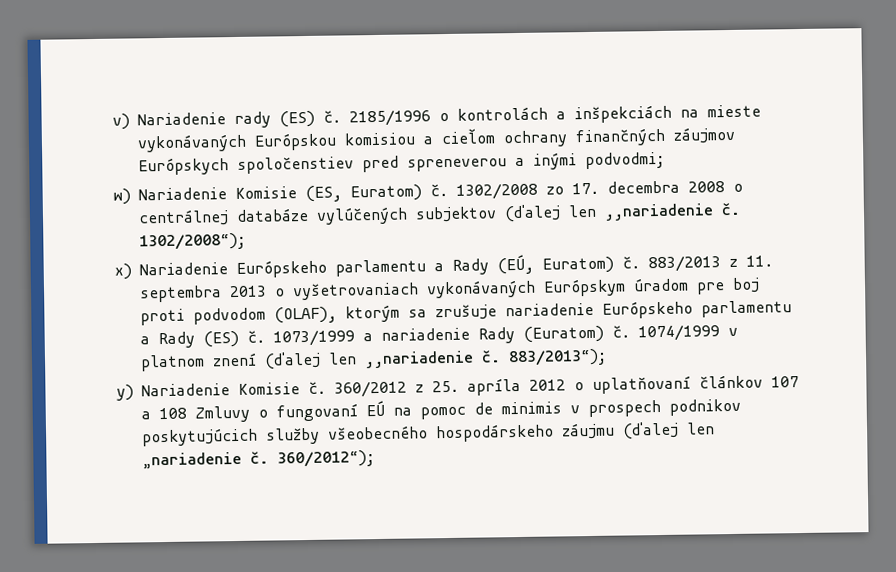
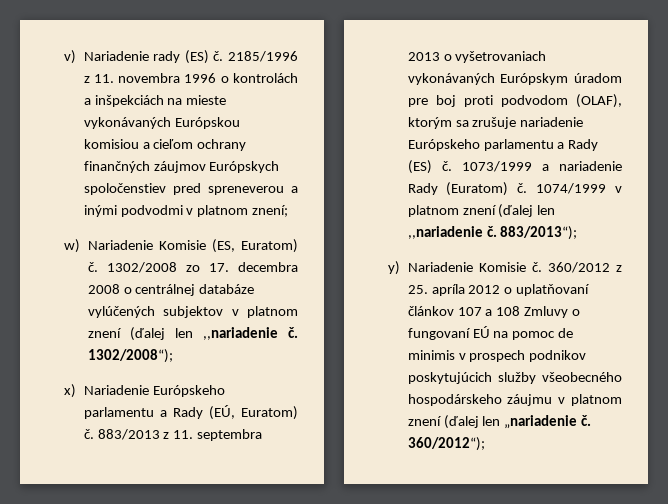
- 2185/1996 o kontrolách a inšpekciách na mieste vykonávaných Európskou komisiou a cieľom ochrany finančných záujmov Európskych spoločenstiev pred spreneverou a inými podvodmi;
+ 2185/1996 z 11. novembra 1996 o kontrolách a inšpekciách na mieste vykonávaných Európskou komisiou a cieľom ochrany finančných záujmov Európskych spoločenstiev pred spreneverou a inými podvodmi v platnom znení;
- 1302/2008 zo 17. decembra 2008 o centrálnej databáze vylúčených subjektov (ďalej len ,,nariadenie č.
+ 1302/2008 zo 17. decembra 2008 o centrálnej databáze vylúčených subjektov v platnom znení (ďalej len ,,nariadenie č.
- 360/2012 z 25. apríla 2012 o uplatňovaní článkov 107 a 108 Zmluvy o fungovaní EÚ na pomoc de minimis v prospech podnikov poskytujúcich služby všeobecného hospodárskeho záujmu (ďalej len „nariadenie č.
+ 360/2012 z 25. apríla 2012 o uplatňovaní článkov 107 a 108 Zmluvy o fungovaní EÚ na pomoc de minimis v prospech podnikov poskytujúcich služby všeobecného hospodárskeho záujmu v platnom znení (ďalej len „nariadenie č.

